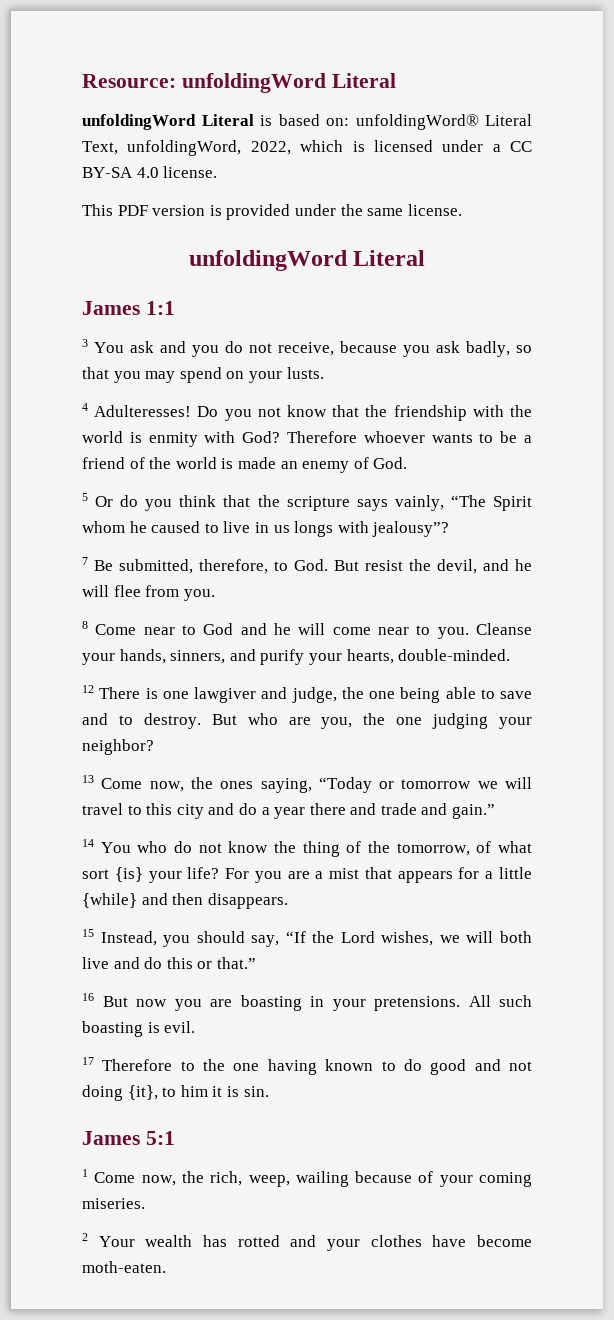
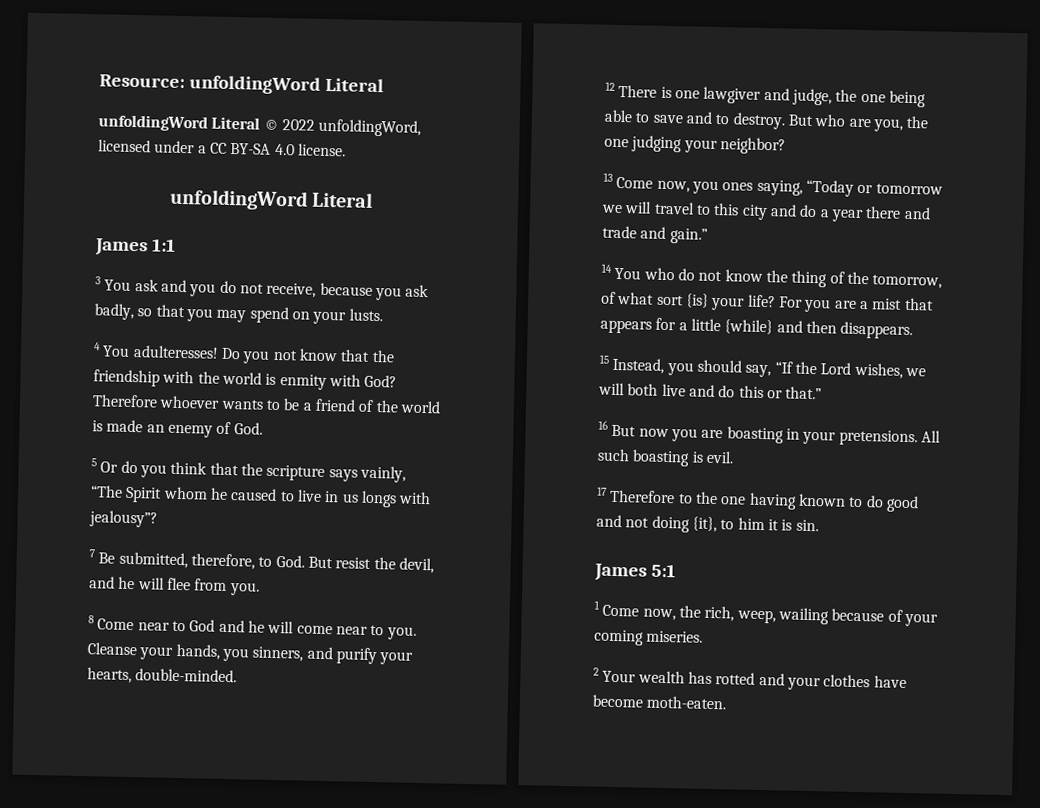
- unfoldingWord Literal is based on: unfoldingWord® Literal Text, unfoldingWord, 2022, which is licensed under a CC BY-SA 4.0 license.
+ unfoldingWord Literal © 2022 unfoldingWord, licensed under a CC BY-SA 4.0 license.
- This PDF version is provided under the same license.
- 4 Adulteresses!
+ 4 You adulteresses!
- Cleanse your hands, sinners, and purify your hearts, double-minded.
+ Cleanse your hands, you sinners, and purify your hearts, double-minded.
- 13 Come now, the ones saying, “Today or tomorrow we will travel to this city and do a year there and trade and gain.”
+ 13 Come now, you ones saying, “Today or tomorrow we will travel to this city and do a year there and trade and gain.”

